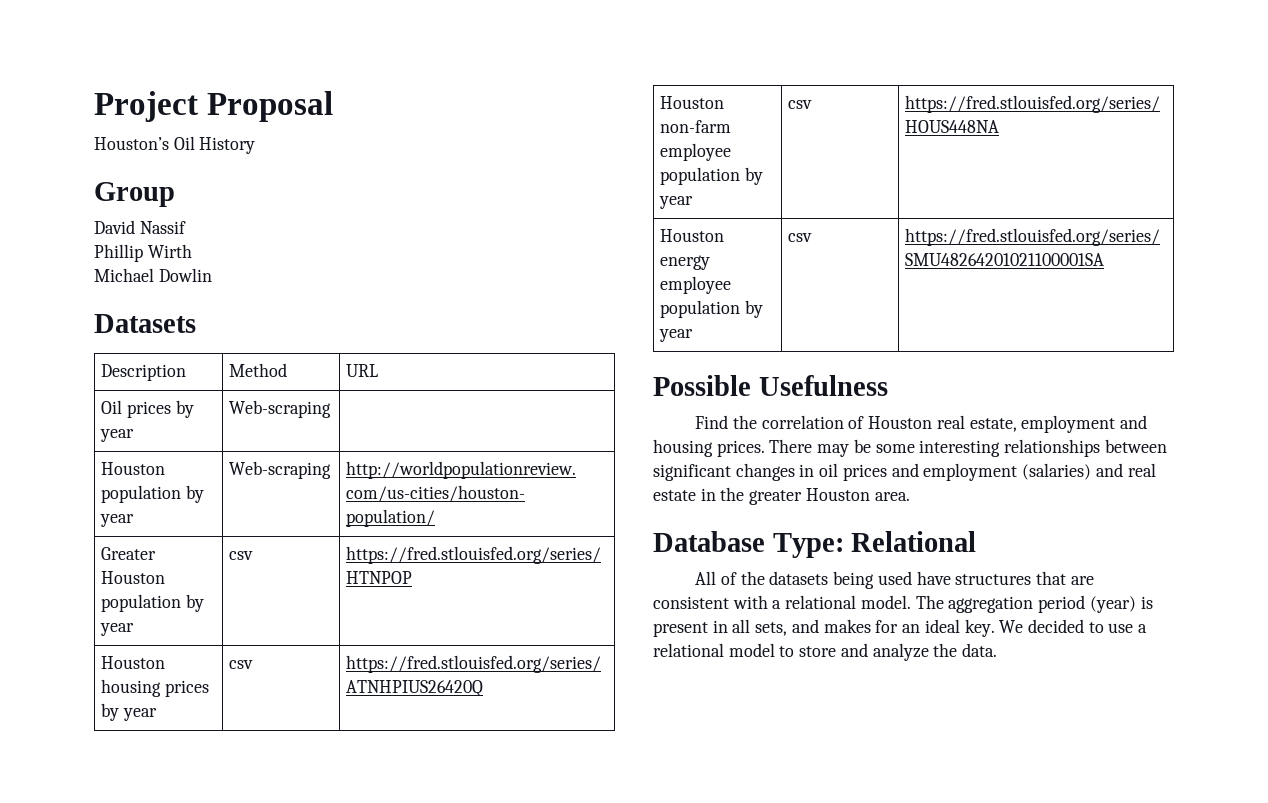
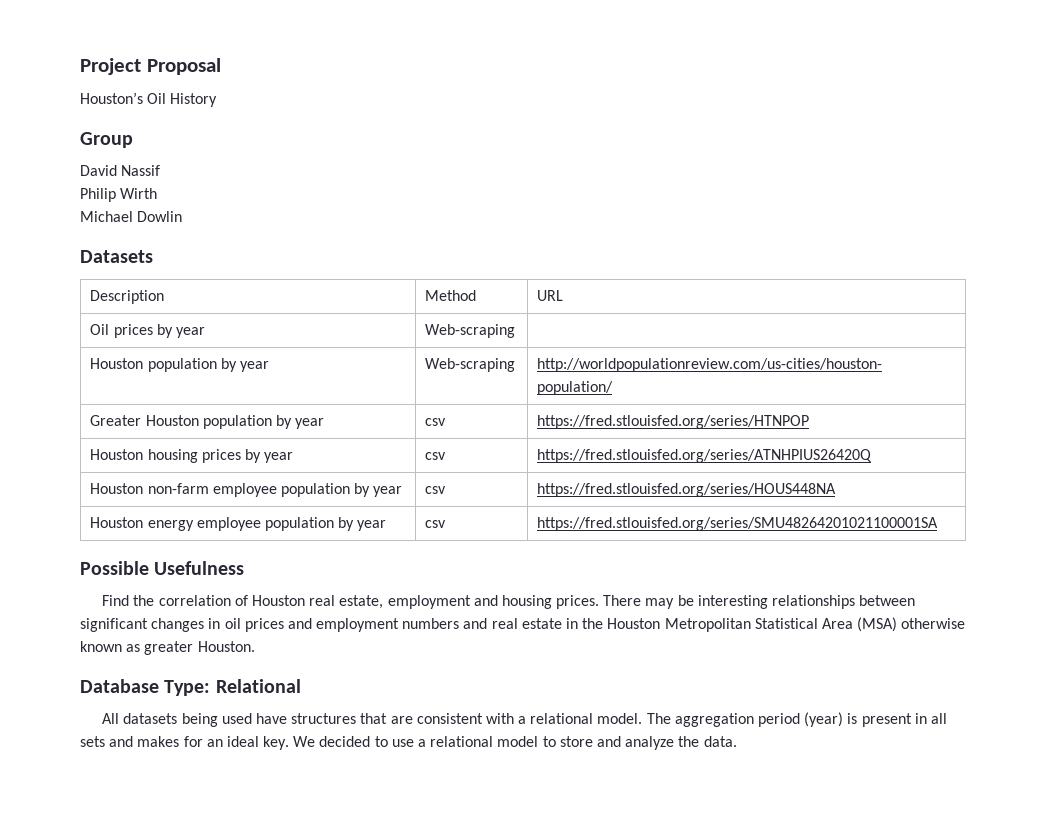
- Phillip Wirth
+ Philip Wirth
- There may be some interesting relationships between significant changes in oil prices and employment (salaries) and real estate in the greater Houston area.
+ There may be interesting relationships between significant changes in oil prices and employment numbers and real estate in the Houston Metropolitan Statistical Area (MSA) otherwise known as greater Houston.
- All of the datasets being used have structures that are consistent with a relational model.
+ All datasets being used have structures that are consistent with a relational model.
- The aggregation period (year) is present in all sets, and makes for an ideal key.
+ The aggregation period (year) is present in all sets and makes for an ideal key.

